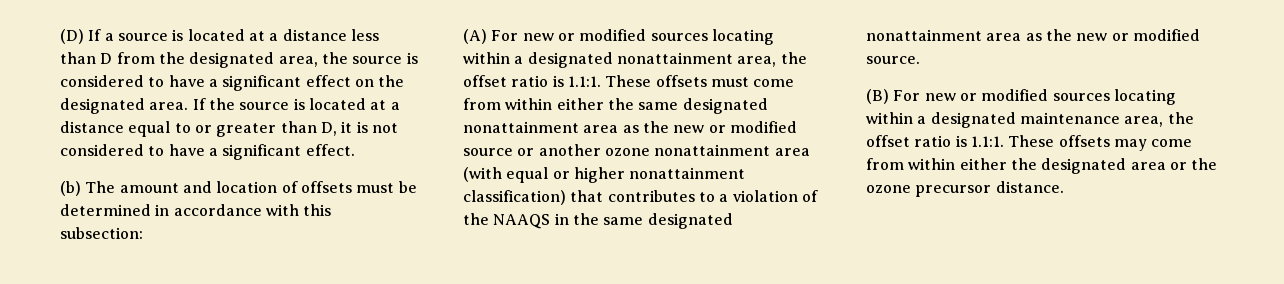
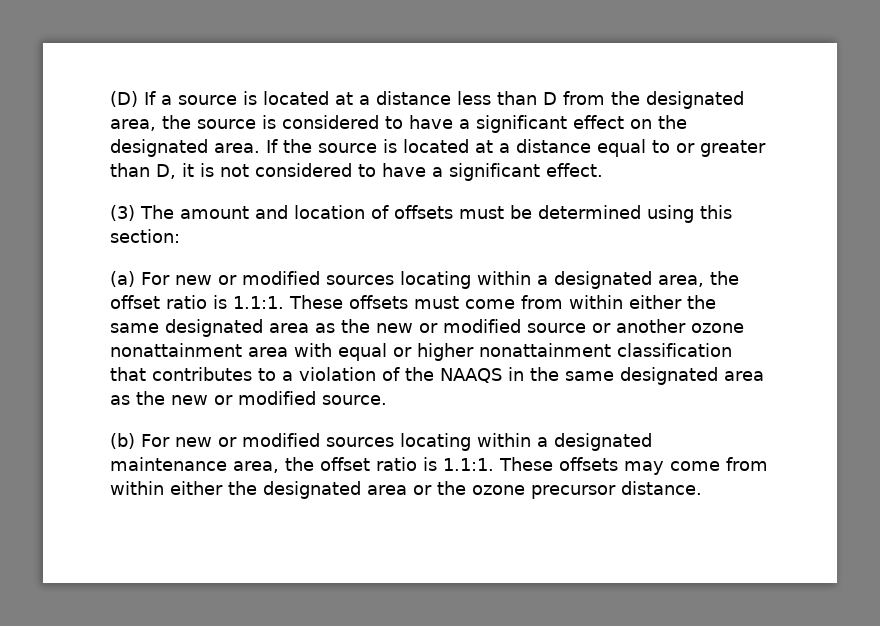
- (b) The amount and location of offsets must be determined in accordance with this subsection:
- (A) For new or modified sources locating within a designated nonattainment area, the offset ratio is 1.1:1. These offsets must come from within either the same designated nonattainment area as the new or modified source or another ozone nonattainment area (with equal or higher nonattainment classification) that contributes to a violation of the NAAQS in the same designated nonattainment area as the new or modified source.
+ (3) The amount and location of offsets must be determined using this section:
+ (a) For new or modified sources locating within a designated area, the offset ratio is 1.1:1. These offsets must come from within either the same designated area as the new or modified source or another ozone nonattainment area with equal or higher nonattainment classification that contributes to a violation of the NAAQS in the same designated area as the new or modified source.
- (B) For new or modified sources locating within a designated maintenance area, the offset ratio is 1.1:1. These offsets may come from within either the designated area or the ozone precursor distance.
+ (b) For new or modified sources locating within a designated maintenance area, the offset ratio is 1.1:1. These offsets may come from within either the designated area or the ozone precursor distance.

